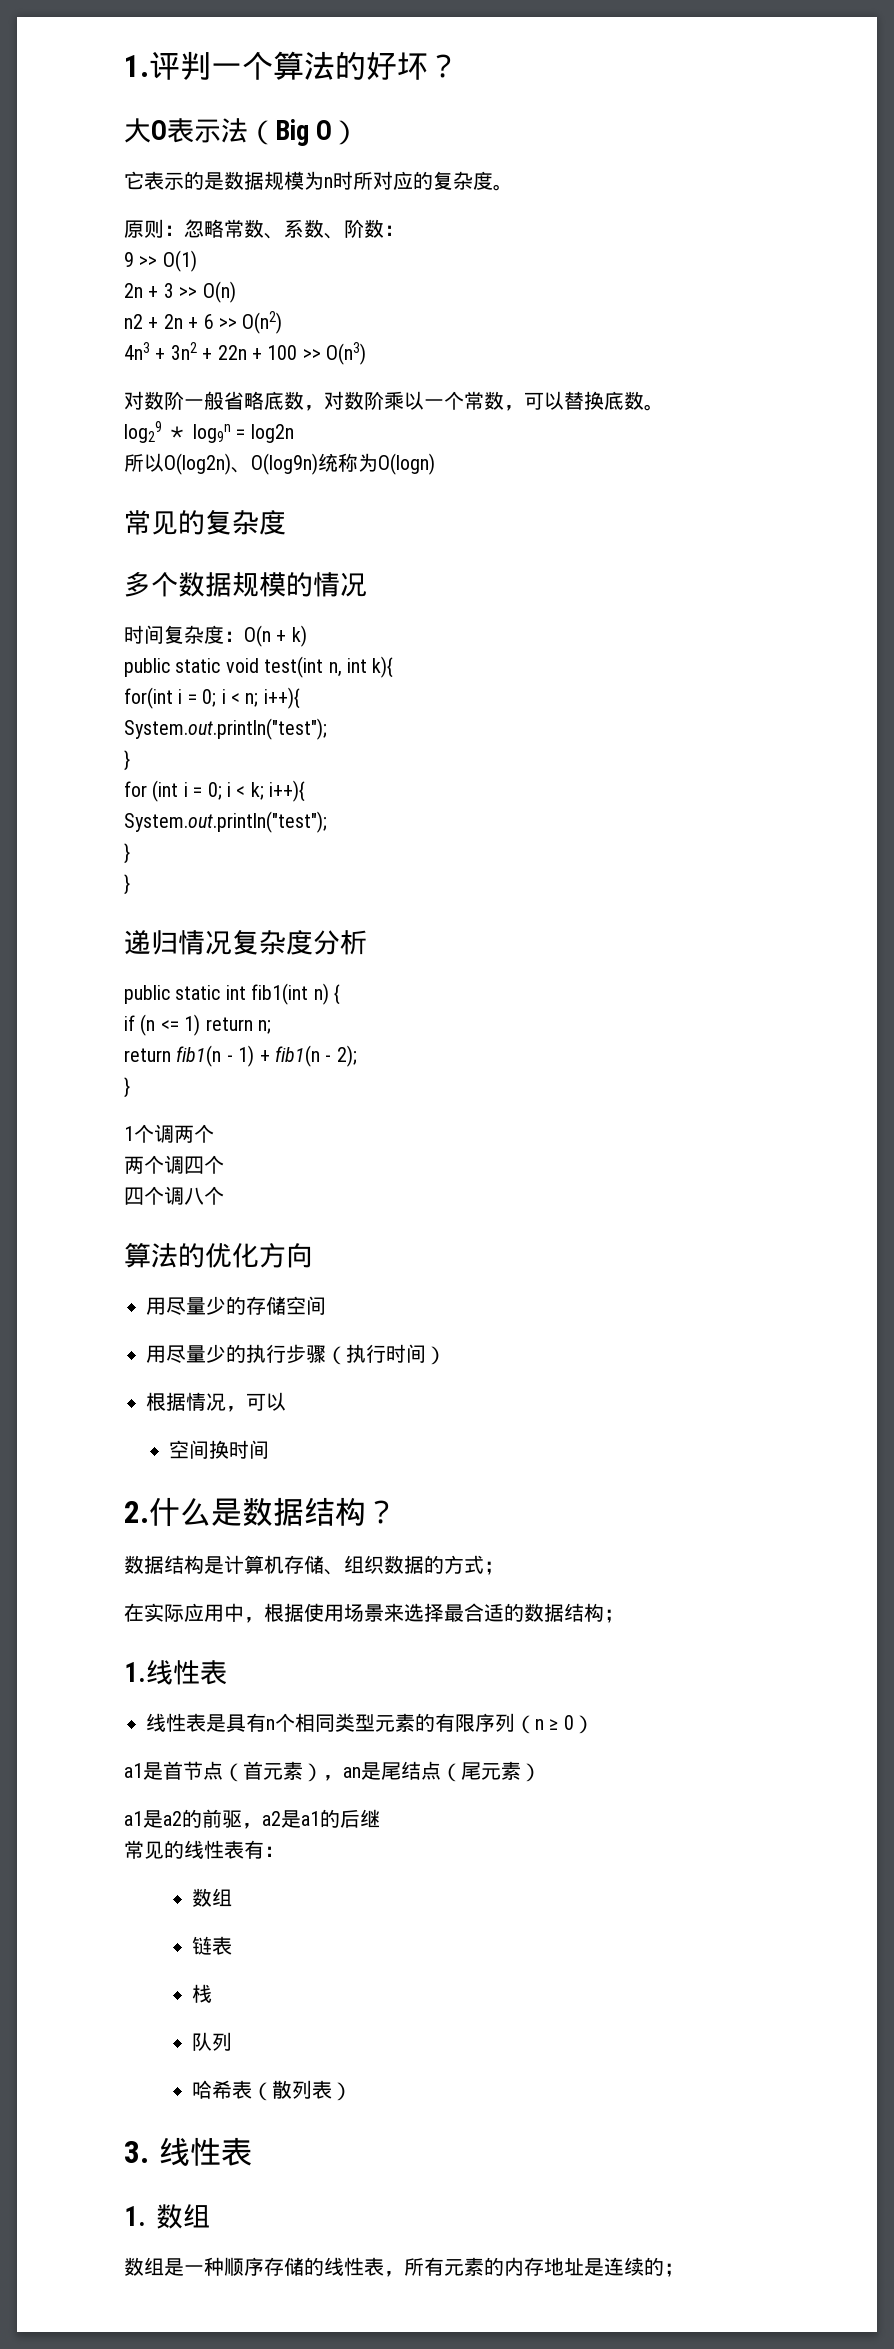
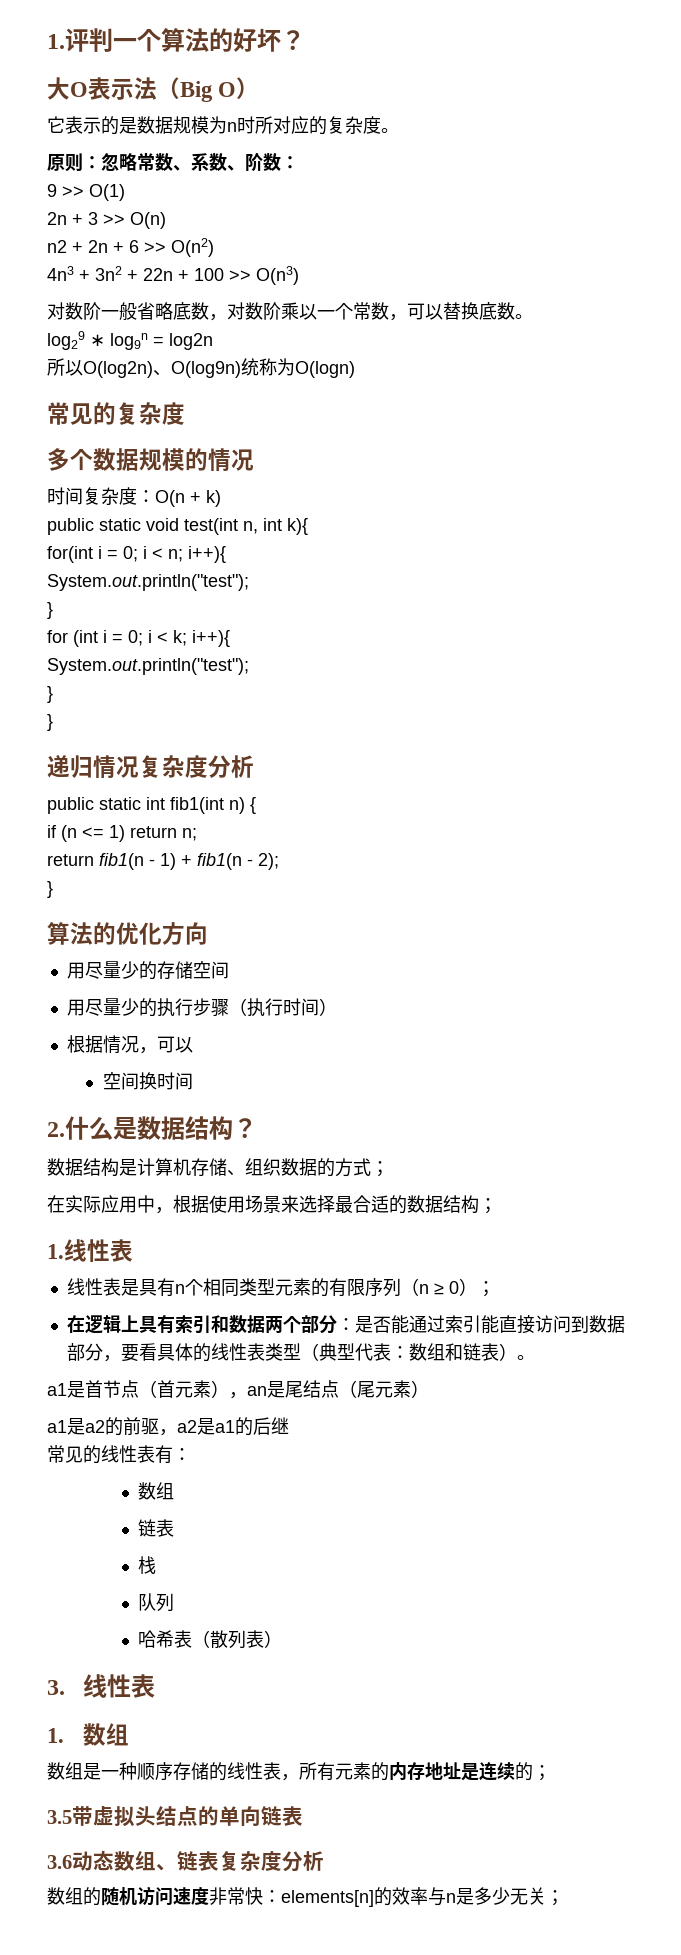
- 1个调两个
- 两个调四个
- 四个调八个
- 线性表是具有n个相同类型元素的有限序列（n ≥ 0）
+ 线性表是具有n个相同类型元素的有限序列（n ≥ 0）；
+ 在逻辑上具有索引和数据两个部分：是否能通过索引能直接访问到数据部分，要看具体的线性表类型（典型代表：数组和链表）。
+ 3.5带虚拟头结点的单向链表
+ 3.6动态数组、链表复杂度分析
+ 数组的随机访问速度非常快：elements[n]的效率与n是多少无关；

